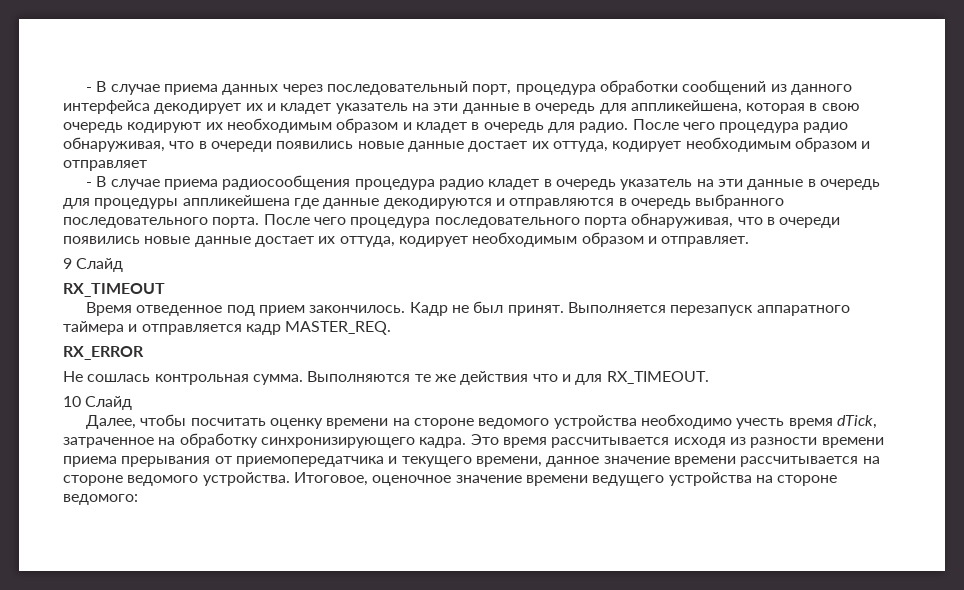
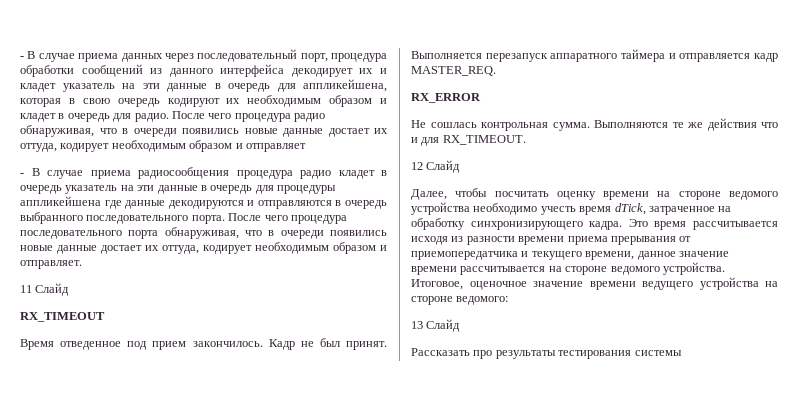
- 9 Слайд
+ 11 Слайд
- 10 Слайд
+ 12 Слайд
+ 13 Слайд
+ Рассказать про результаты тестирования системы

